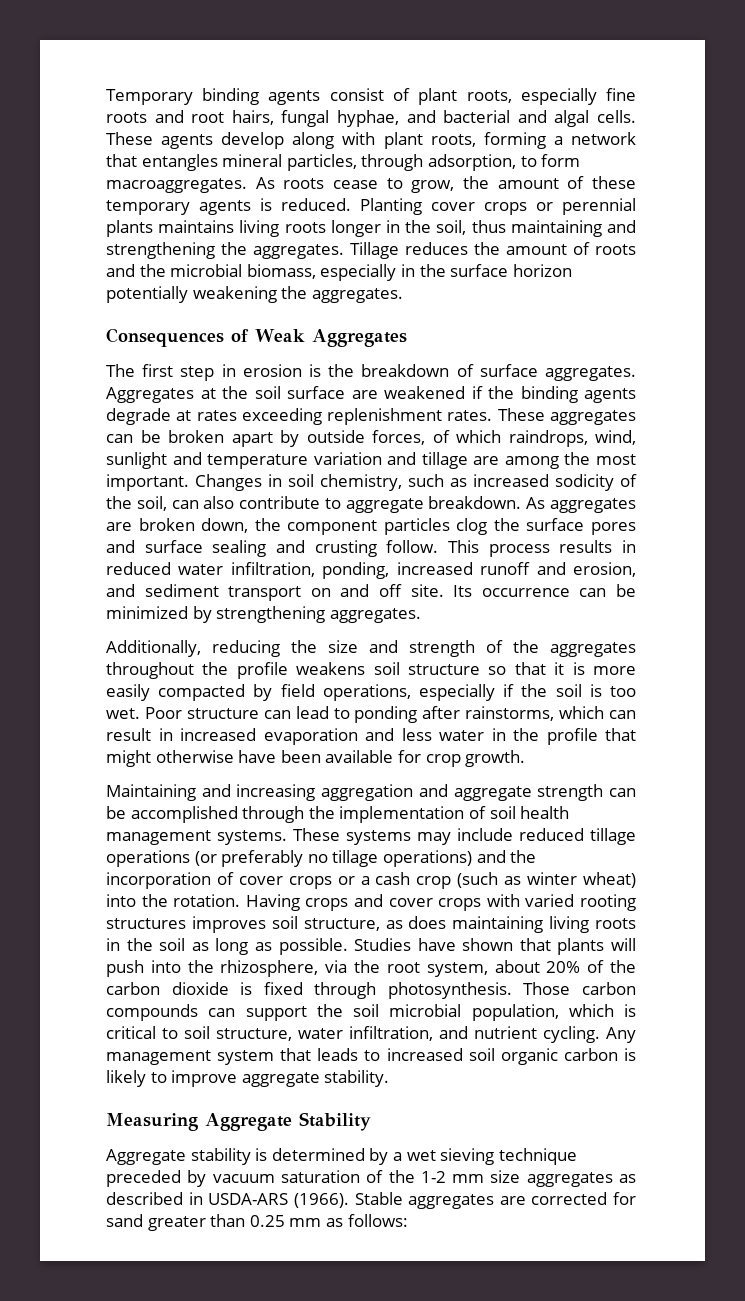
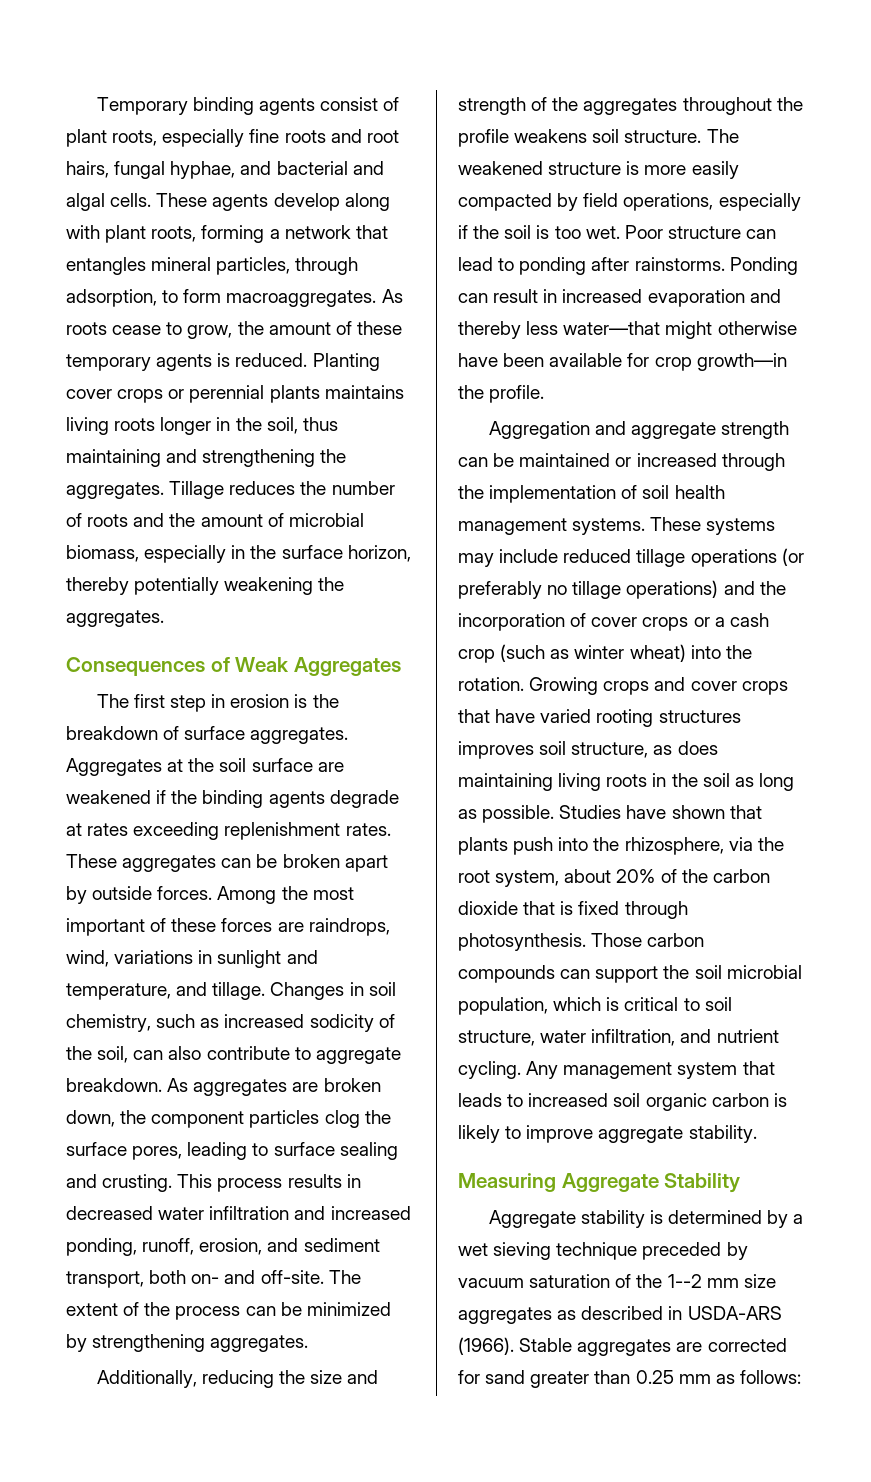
- Tillage reduces the amount of roots and the microbial biomass, especially in the surface horizon potentially weakening the aggregates.
+ Tillage reduces the number of roots and the amount of microbial biomass, especially in the surface horizon, thereby potentially weakening the aggregates.
- These aggregates can be broken apart by outside forces, of which raindrops, wind, sunlight and temperature variation and tillage are among the most important.
+ These aggregates can be broken apart by outside forces. Among the most important of these forces are raindrops, wind, variations in sunlight and temperature, and tillage.
- As aggregates are broken down, the component particles clog the surface pores and surface sealing and crusting follow.
+ As aggregates are broken down, the component particles clog the surface pores, leading to surface sealing and crusting.
- This process results in reduced water infiltration, ponding, increased runoff and erosion, and sediment transport on and off site. Its occurrence can be minimized by strengthening aggregates.
+ This process results in decreased water infiltration and increased ponding, runoff, erosion, and sediment transport, both on- and off-site. The extent of the process can be minimized by strengthening aggregates.
- Additionally, reducing the size and strength of the aggregates throughout the profile weakens soil structure so that it is more easily compacted by field operations, especially if the soil is too wet.
+ Additionally, reducing the size and strength of the aggregates throughout the profile weakens soil structure. The weakened structure is more easily compacted by field operations, especially if the soil is too wet.
- Poor structure can lead to ponding after rainstorms, which can result in increased evaporation and less water in the profile that might otherwise have been available for crop growth.
- Maintaining and increasing aggregation and aggregate strength can be accomplished through the implementation of soil health management systems.
+ Poor structure can lead to ponding after rainstorms. Ponding can result in increased evaporation and thereby less water—that might otherwise have been available for crop growth—in the profile.
+ Aggregation and aggregate strength can be maintained or increased through the implementation of soil health management systems.
- Having crops and cover crops with varied rooting structures improves soil structure, as does maintaining living roots in the soil as long as possible.
+ Growing crops and cover crops that have varied rooting structures improves soil structure, as does maintaining living roots in the soil as long as possible.
- Studies have shown that plants will push into the rhizosphere, via the root system, about 20% of the carbon dioxide is fixed through photosynthesis.
+ Studies have shown that plants push into the rhizosphere, via the root system, about 20% of the carbon dioxide that is fixed through photosynthesis.
- Aggregate stability is determined by a wet sieving technique preceded by vacuum saturation of the 1-2 mm size aggregates as described in USDA-ARS (1966).
+ Aggregate stability is determined by a wet sieving technique preceded by vacuum saturation of the 1--2 mm size aggregates as described in USDA-ARS (1966).

